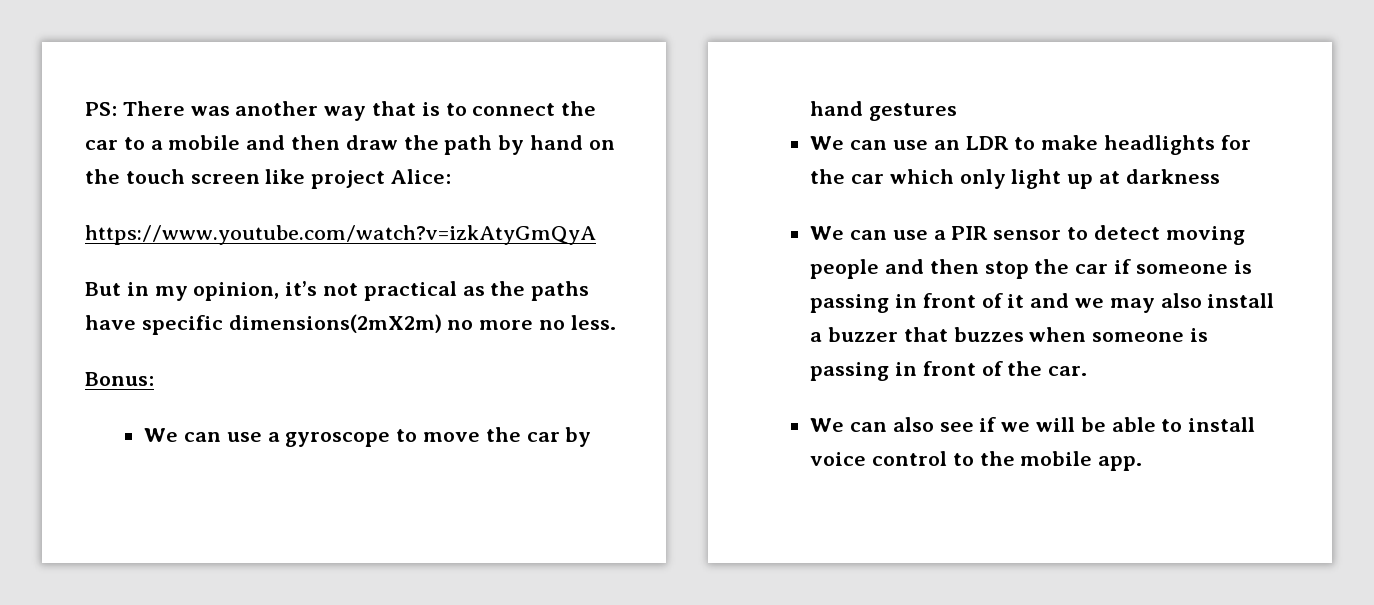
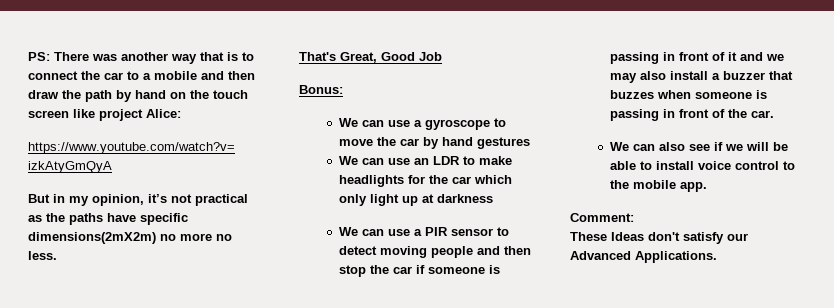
+ That's Great, Good Job
+ Comment:
+ These Ideas don't satisfy our Advanced Applications.

